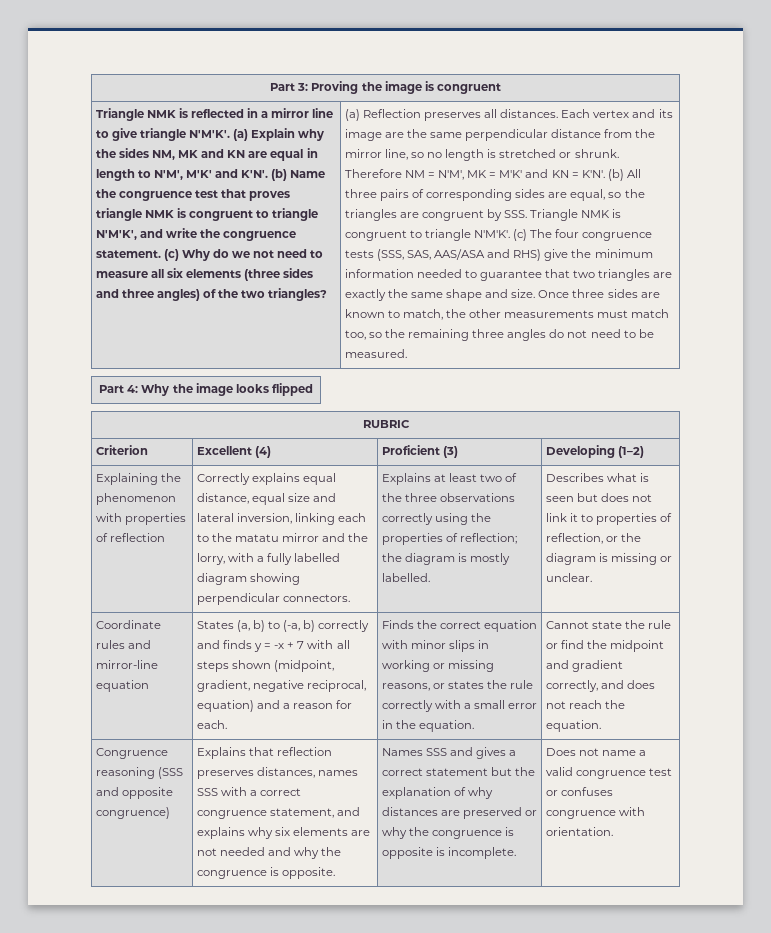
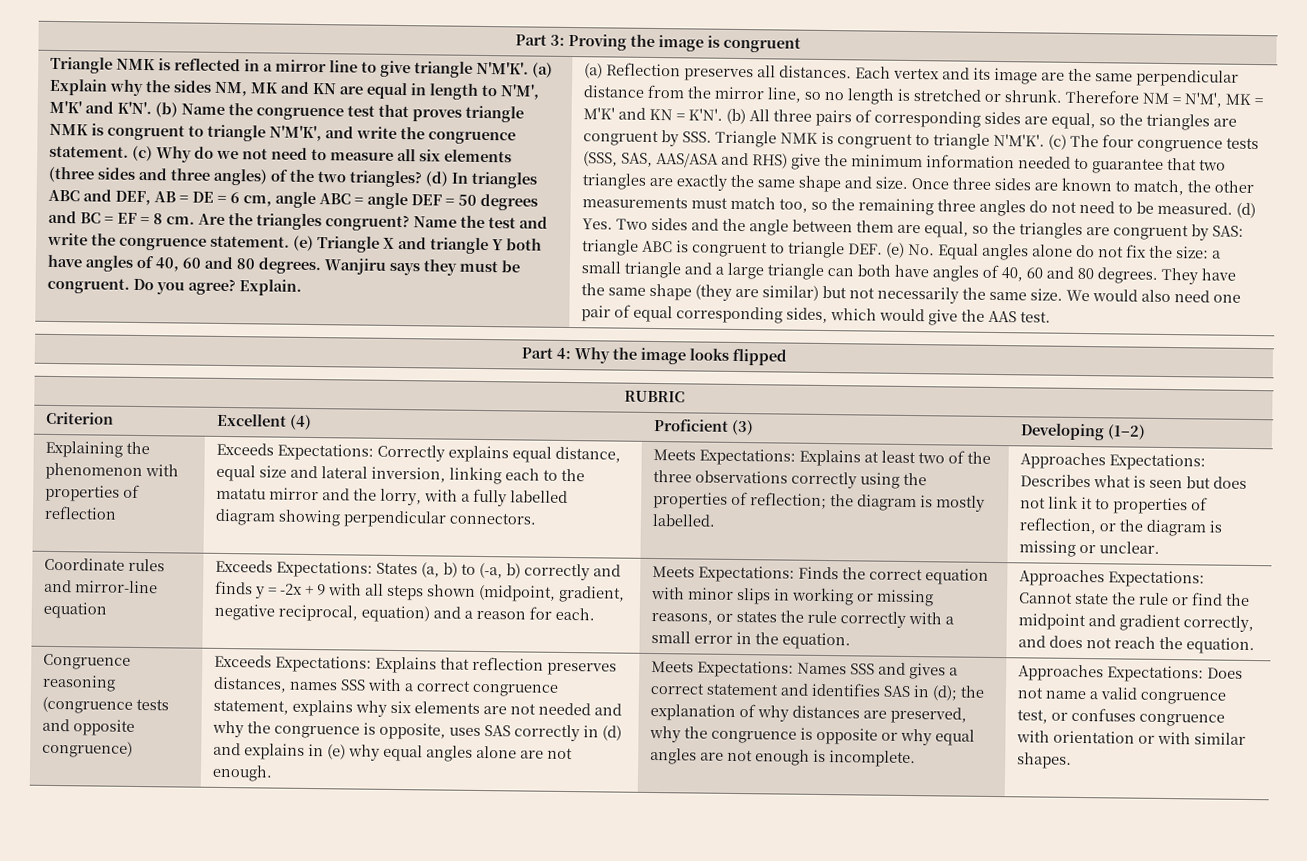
+ (d) In triangles ABC and DEF, AB = DE = 6 cm, angle ABC = angle DEF = 50 degrees and BC = EF = 8 cm. Are the triangles congruent? Name the test and write the congruence statement. (e) Triangle X and triangle Y both have angles of 40, 60 and 80 degrees. Wanjiru says they must be congruent. Do you agree? Explain.
+ (d) Yes. Two sides and the angle between them are equal, so the triangles are congruent by SAS: triangle ABC is congruent to triangle DEF. (e) No. Equal angles alone do not fix the size: a small triangle and a large triangle can both have angles of 40, 60 and 80 degrees. They have the same shape (they are similar) but not necessarily the same size. We would also need one pair of equal corresponding sides, which would give the AAS test.
- Correctly explains equal distance, equal size and lateral inversion, linking each to the matatu mirror and the lorry, with a fully labelled diagram showing perpendicular connectors.
+ Exceeds Expectations: Correctly explains equal distance, equal size and lateral inversion, linking each to the matatu mirror and the lorry, with a fully labelled diagram showing perpendicular connectors.
- Explains at least two of the three observations correctly using the properties of reflection; the diagram is mostly labelled.
+ Meets Expectations: Explains at least two of the three observations correctly using the properties of reflection; the diagram is mostly labelled.
- Describes what is seen but does not link it to properties of reflection, or the diagram is missing or unclear.
+ Approaches Expectations: Describes what is seen but does not link it to properties of reflection, or the diagram is missing or unclear.
- States (a, b) to (-a, b) correctly and finds y = -x + 7 with all steps shown (midpoint, gradient, negative reciprocal, equation) and a reason for each.
+ Exceeds Expectations: States (a, b) to (-a, b) correctly and finds y = -2x + 9 with all steps shown (midpoint, gradient, negative reciprocal, equation) and a reason for each.
- Finds the correct equation with minor slips in working or missing reasons, or states the rule correctly with a small error in the equation.
+ Meets Expectations: Finds the correct equation with minor slips in working or missing reasons, or states the rule correctly with a small error in the equation.
- Cannot state the rule or find the midpoint and gradient correctly, and does not reach the equation.
+ Approaches Expectations: Cannot state the rule or find the midpoint and gradient correctly, and does not reach the equation.
- Congruence reasoning (SSS and opposite congruence)
+ Congruence reasoning (congruence tests and opposite congruence)
- Explains that reflection preserves distances, names SSS with a correct congruence statement, and explains why six elements are not needed and why the congruence is opposite. | Names SSS and gives a correct statement but the explanation of why distances are preserved or why the congruence is opposite is incomplete.
+ Exceeds Expectations: Explains that reflection preserves distances, names SSS with a correct congruence statement, explains why six elements are not needed and why the congruence is opposite, uses SAS correctly in (d) and explains in (e) why equal angles alone are not enough. | Meets Expectations: Names SSS and gives a correct statement and identifies SAS in (d); the explanation of why distances are preserved, why the congruence is opposite or why equal angles are not enough is incomplete.
- Does not name a valid congruence test or confuses congruence with orientation.
+ Approaches Expectations: Does not name a valid congruence test, or confuses congruence with orientation or with similar shapes.

